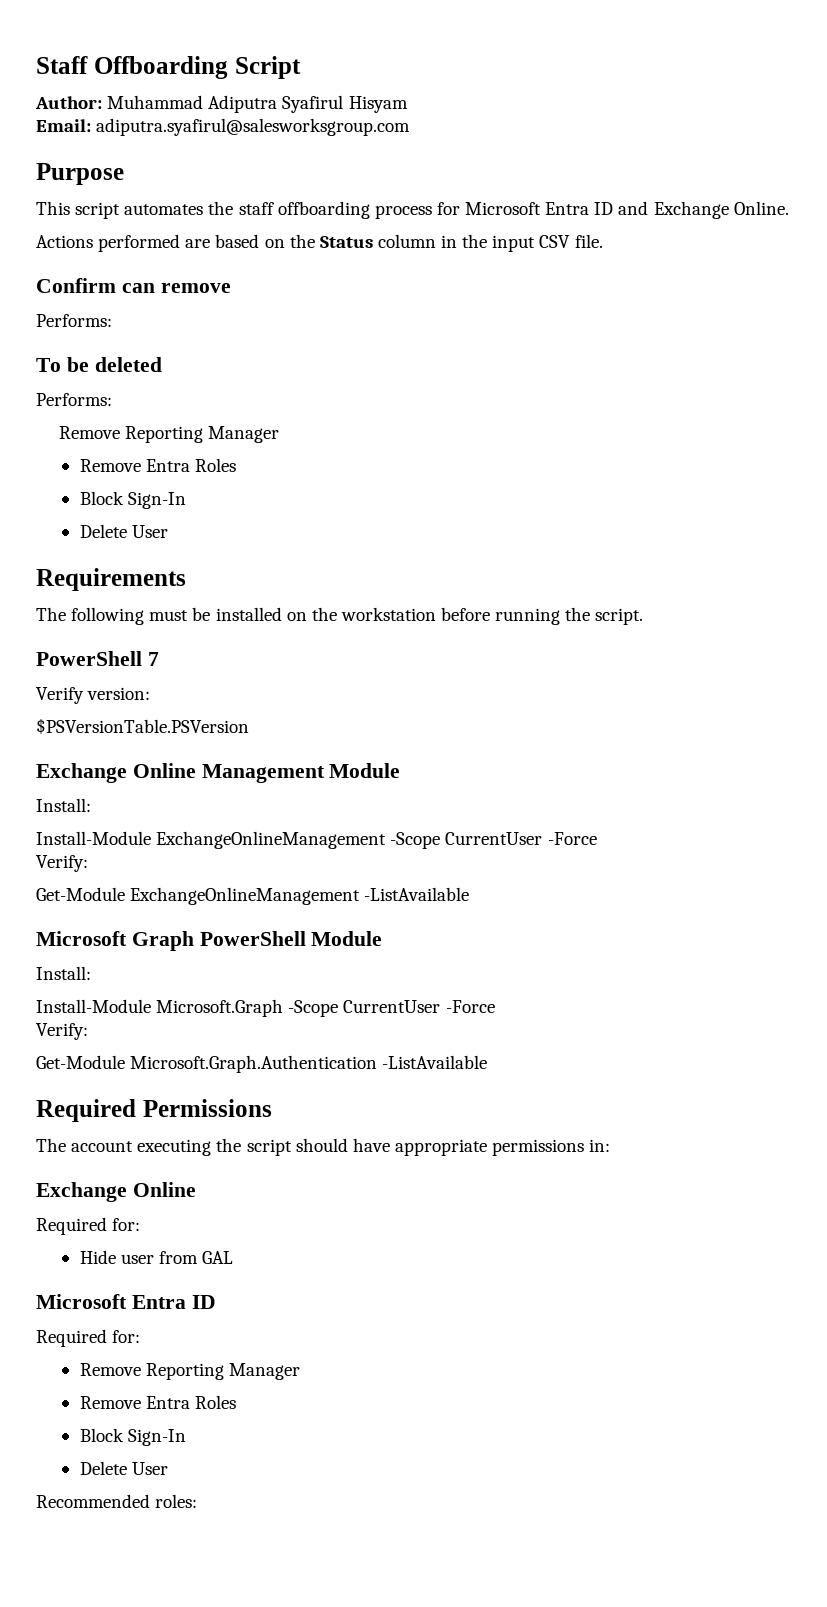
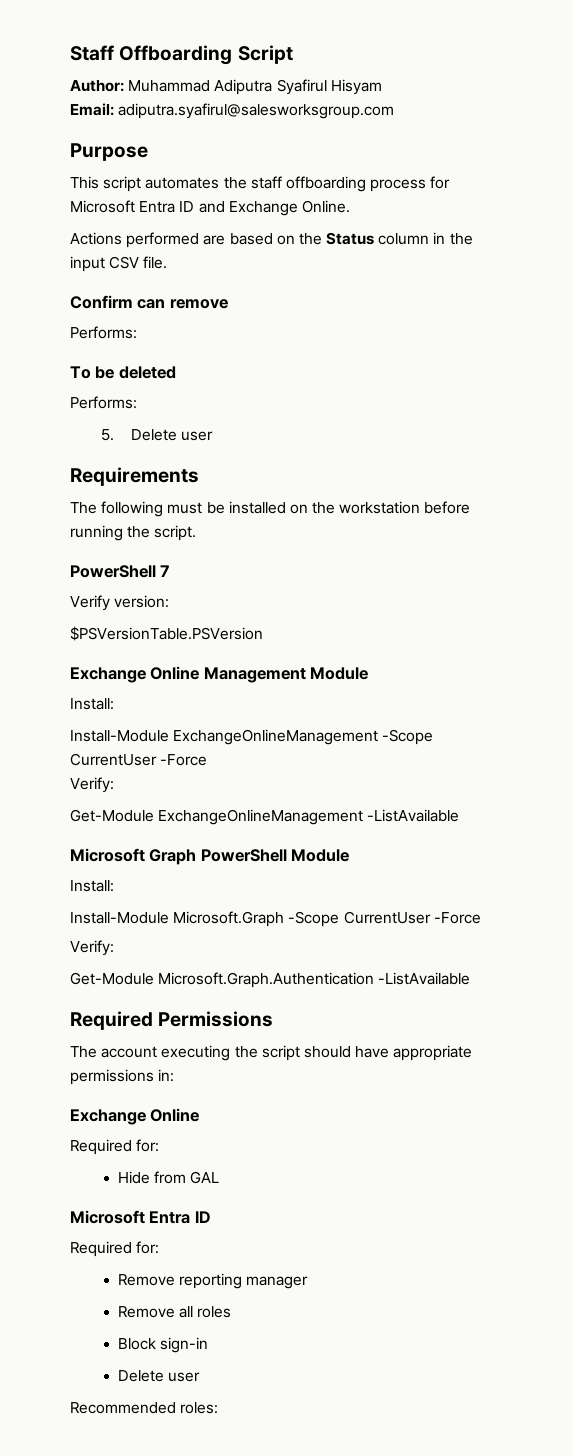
  To be deleted
  Performs:
- Remove Reporting Manager
- Remove Entra Roles
- Block Sign-In
- Delete User
+ 5. Delete user
- Hide user from GAL
+ Hide from GAL
  Microsoft Entra ID
  Required for:
- Remove Reporting Manager
- Remove Entra Roles
- Block Sign-In
- Delete User
+ Remove reporting manager
+ Remove all roles
+ Block sign-in
+ Delete user

